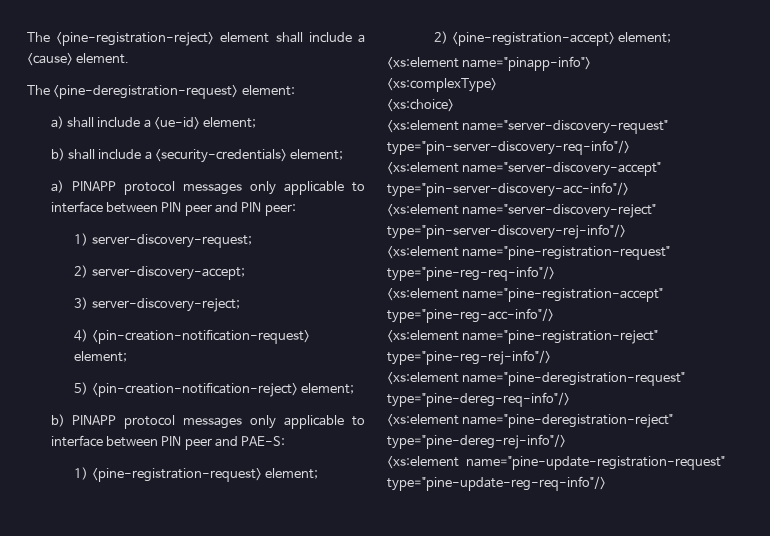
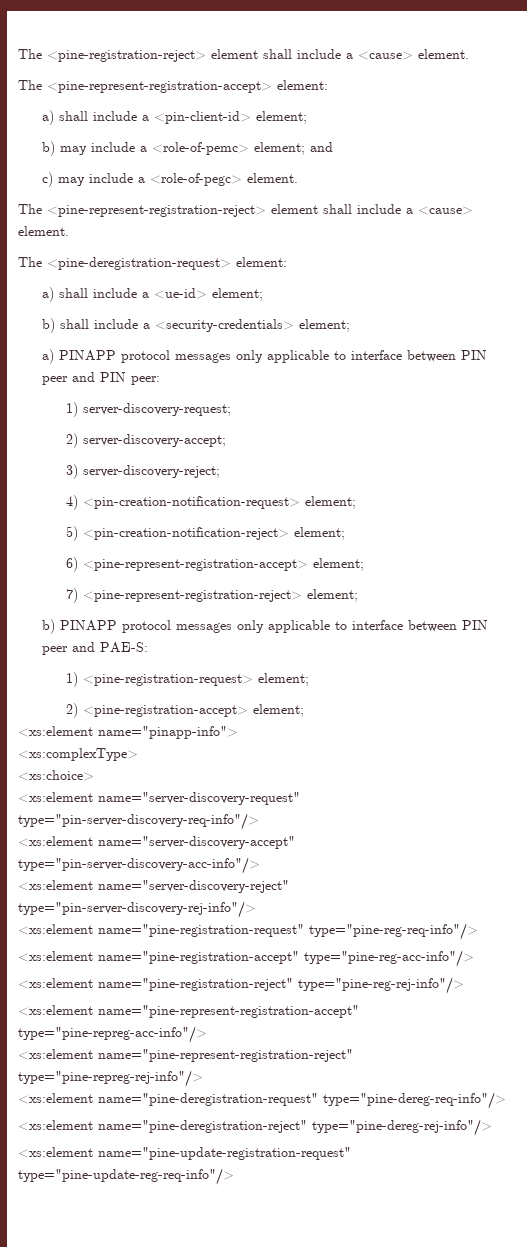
+ The <pine-represent-registration-accept> element:
+ a) shall include a <pin-client-id> element;
+ b) may include a <role-of-pemc> element; and
+ c) may include a <role-of-pegc> element.
+ The <pine-represent-registration-reject> element shall include a <cause> element.
+ 6) <pine-represent-registration-accept> element;
+ 7) <pine-represent-registration-reject> element;
+ <xs:element name="pine-represent-registration-accept" type="pine-repreg-acc-info"/>
+ <xs:element name="pine-represent-registration-reject" type="pine-repreg-rej-info"/>

